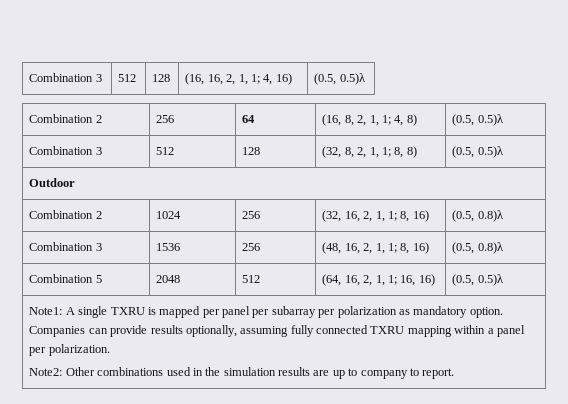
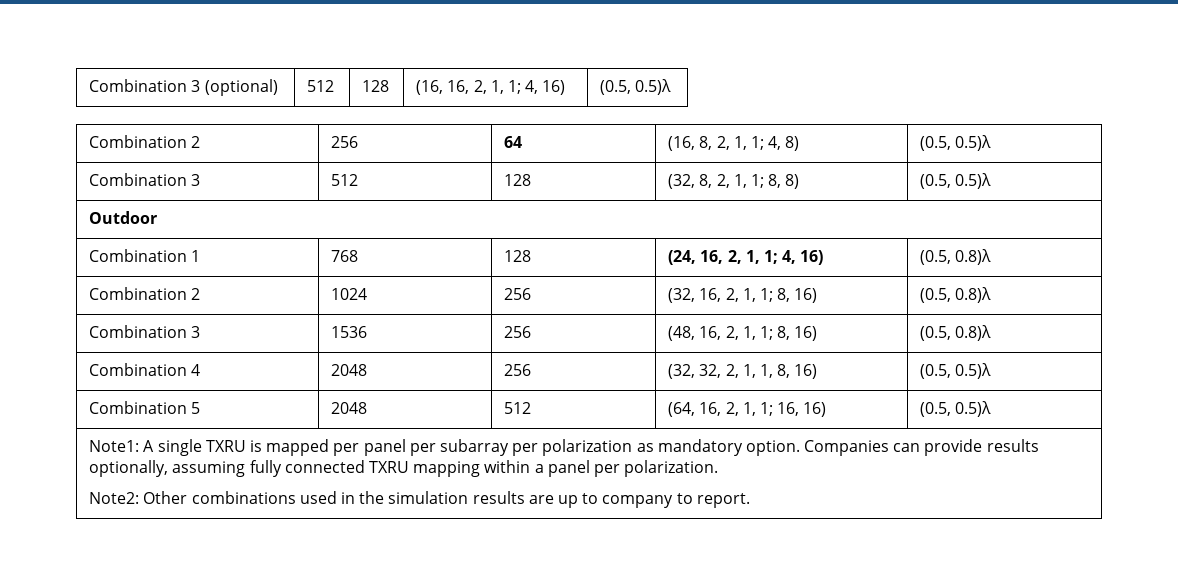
- Combination 3 | 512 | 128 | (16, 16, 2, 1, 1; 4, 16) | (0.5, 0.5)λ
+ Combination 3 (optional) | 512 | 128 | (16, 16, 2, 1, 1; 4, 16) | (0.5, 0.5)λ
+ Combination 1 | 768 | 128 | (24, 16, 2, 1, 1; 4, 16) | (0.5, 0.8)λ
+ Combination 4 | 2048 | 256 | (32, 32, 2, 1, 1, 8, 16) | (0.5, 0.5)λ

